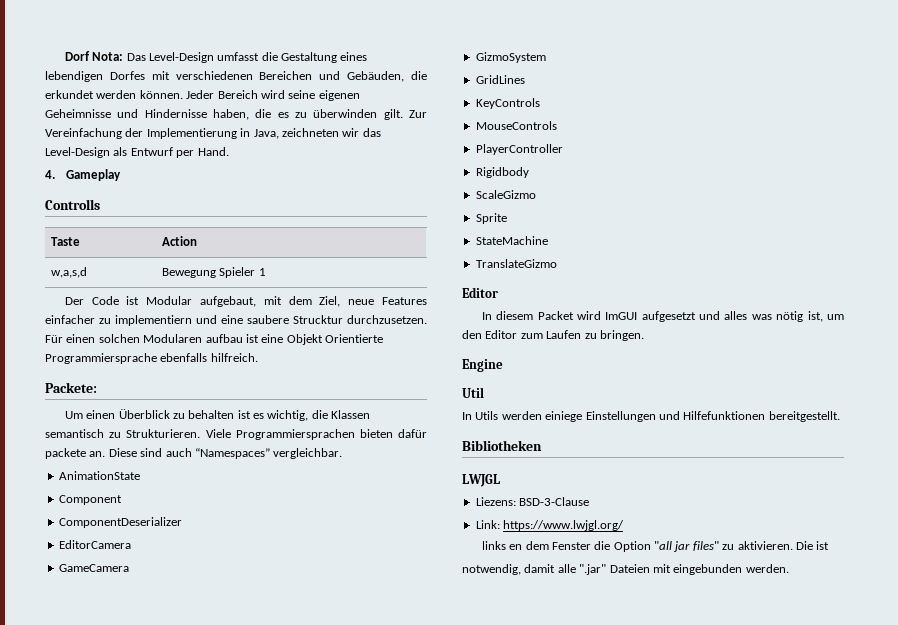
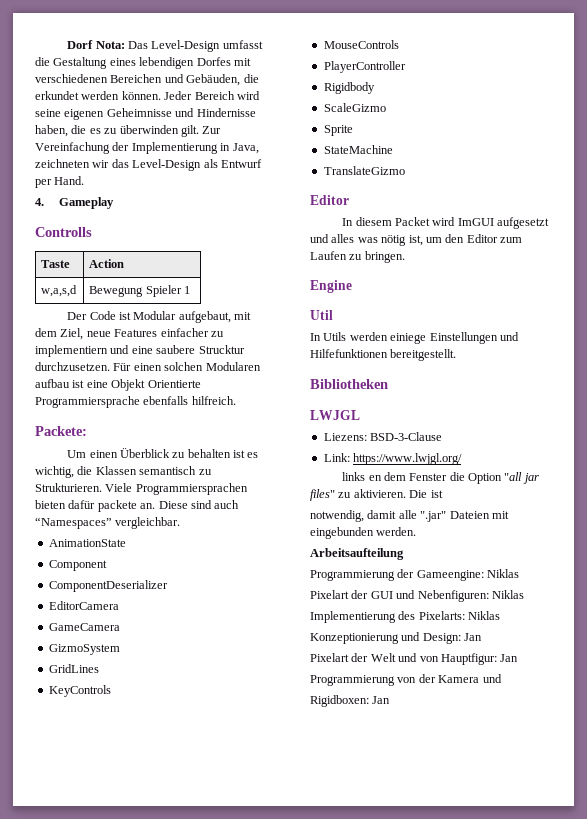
+ Arbeitsaufteilung
+ Programmierung der Gameengine: Niklas
+ Pixelart der GUI und Nebenfiguren: Niklas
+ Implementierung des Pixelarts: Niklas
+ Konzeptionierung und Design: Jan
+ Pixelart der Welt und von Hauptfigur: Jan
+ Programmierung von der Kamera und
+ Rigidboxen: Jan

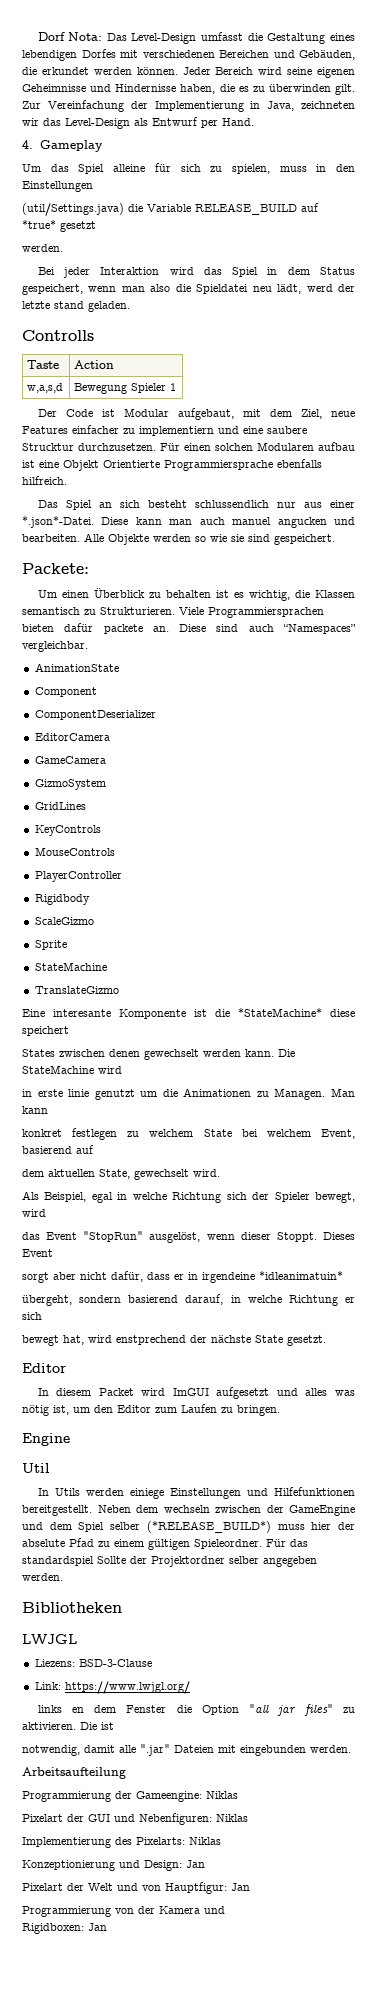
+ Um das Spiel alleine für sich zu spielen, muss in den Einstellungen
+ (util/Settings.java) die Variable RELEASE_BUILD auf *true* gesetzt
+ werden.
+ Bei jeder Interaktion wird das Spiel in dem Status gespeichert, wenn man also die Spieldatei neu lädt, werd der letzte stand geladen.
+ Das Spiel an sich besteht schlussendlich nur aus einer *.json*-Datei. Diese kann man auch manuel angucken und bearbeiten. Alle Objekte werden so wie sie sind gespeichert.
+ Eine interesante Komponente ist die *StateMachine* diese speichert
+ States zwischen denen gewechselt werden kann. Die StateMachine wird
+ in erste linie genutzt um die Animationen zu Managen. Man kann
+ konkret festlegen zu welchem State bei welchem Event, basierend auf
+ dem aktuellen State, gewechselt wird.
+ Als Beispiel, egal in welche Richtung sich der Spieler bewegt, wird
+ das Event "StopRun" ausgelöst, wenn dieser Stoppt. Dieses Event
+ sorgt aber nicht dafür, dass er in irgendeine *idleanimatuin*
+ übergeht, sondern basierend darauf, in welche Richtung er sich
+ bewegt hat, wird enstprechend der nächste State gesetzt.
+ Neben dem wechseln zwischen der GameEngine und dem Spiel selber (*RELEASE_BUILD*) muss hier der abselute Pfad zu einem gültigen Spieleordner. Für das standardspiel Sollte der Projektordner selber angegeben werden.

